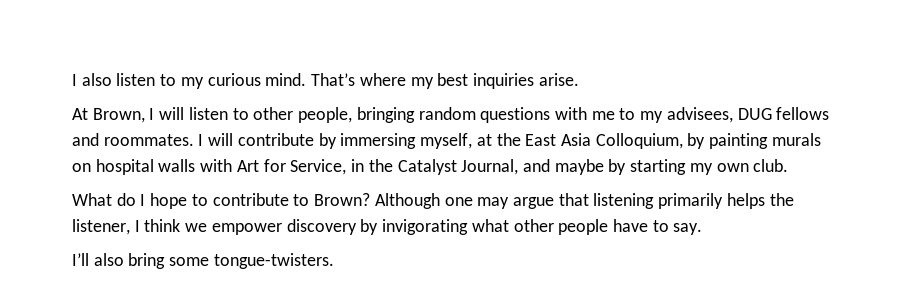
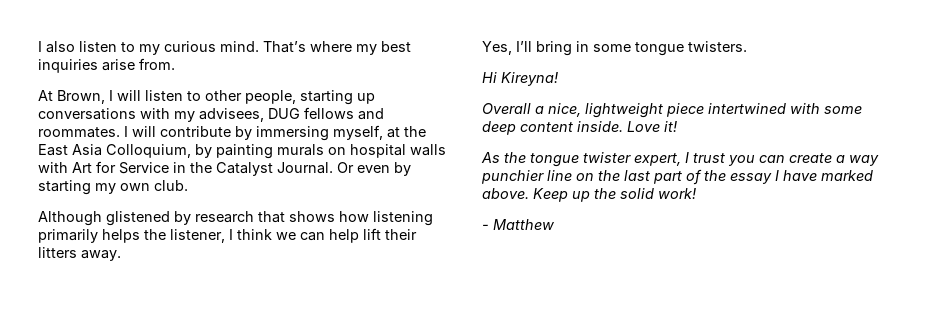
- That’s where my best inquiries arise.
+ That’s where my best inquiries arise from.
- At Brown, I will listen to other people, bringing random questions with me to my advisees, DUG fellows and roommates.
+ At Brown, I will listen to other people, starting up conversations with my advisees, DUG fellows and roommates.
- I will contribute by immersing myself, at the East Asia Colloquium, by painting murals on hospital walls with Art for Service, in the Catalyst Journal, and maybe by starting my own club.
+ I will contribute by immersing myself, at the East Asia Colloquium, by painting murals on hospital walls with Art for Service in the Catalyst Journal. Or even by starting my own club.
- What do I hope to contribute to Brown? Although one may argue that listening primarily helps the listener, I think we empower discovery by invigorating what other people have to say.
- I’ll also bring some tongue-twisters.
+ Although glistened by research that shows how listening primarily helps the listener, I think we can help lift their litters away.
+ Yes, I’ll bring in some tongue twisters.
+ Hi Kireyna!
+ Overall a nice, lightweight piece intertwined with some deep content inside. Love it!
+ As the tongue twister expert, I trust you can create a way punchier line on the last part of the essay I have marked above. Keep up the solid work!
+ - Matthew

